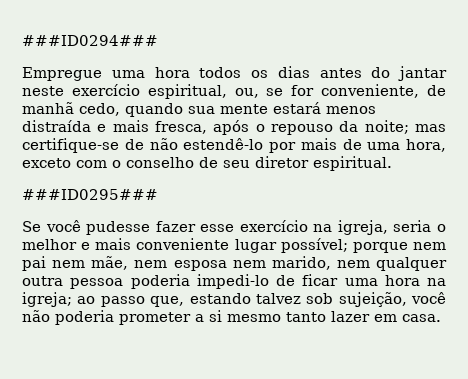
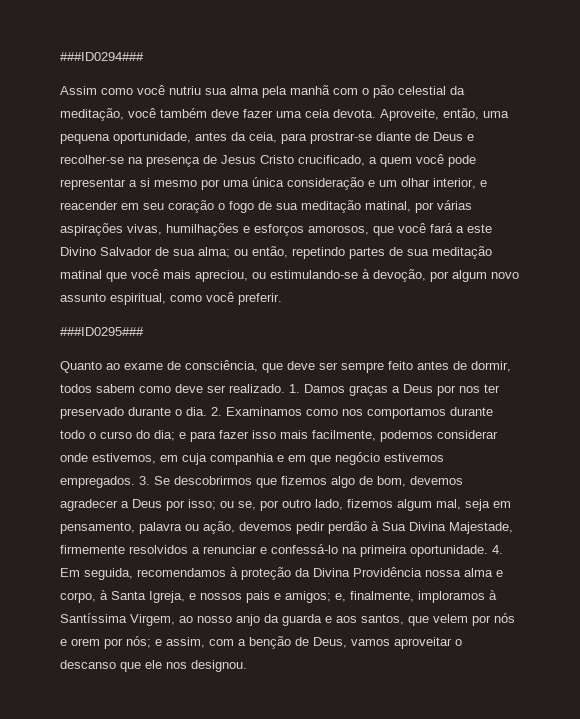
- Empregue uma hora todos os dias antes do jantar neste exercício espiritual, ou, se for conveniente, de manhã cedo, quando sua mente estará menos distraída e mais fresca, após o repouso da noite; mas certifique-se de não estendê-lo por mais de uma hora, exceto com o conselho de seu diretor espiritual.
+ Assim como você nutriu sua alma pela manhã com o pão celestial da meditação, você também deve fazer uma ceia devota. Aproveite, então, uma pequena oportunidade, antes da ceia, para prostrar-se diante de Deus e recolher-se na presença de Jesus Cristo crucificado, a quem você pode representar a si mesmo por uma única consideração e um olhar interior, e reacender em seu coração o fogo de sua meditação matinal, por várias aspirações vivas, humilhações e esforços amorosos, que você fará a este Divino Salvador de sua alma; ou então, repetindo partes de sua meditação matinal que você mais apreciou, ou estimulando-se à devoção, por algum novo assunto espiritual, como você preferir.
  ###ID0295###
- Se você pudesse fazer esse exercício na igreja, seria o melhor e mais conveniente lugar possível; porque nem pai nem mãe, nem esposa nem marido, nem qualquer outra pessoa poderia impedi-lo de ficar uma hora na igreja; ao passo que, estando talvez sob sujeição, você não poderia prometer a si mesmo tanto lazer em casa.
+ Quanto ao exame de consciência, que deve ser sempre feito antes de dormir, todos sabem como deve ser realizado. 1. Damos graças a Deus por nos ter preservado durante o dia. 2. Examinamos como nos comportamos durante todo o curso do dia; e para fazer isso mais facilmente, podemos considerar onde estivemos, em cuja companhia e em que negócio estivemos empregados. 3. Se descobrirmos que fizemos algo de bom, devemos agradecer a Deus por isso; ou se, por outro lado, fizemos algum mal, seja em pensamento, palavra ou ação, devemos pedir perdão à Sua Divina Majestade, firmemente resolvidos a renunciar e confessá-lo na primeira oportunidade. 4. Em seguida, recomendamos à proteção da Divina Providência nossa alma e corpo, à Santa Igreja, e nossos pais e amigos; e, finalmente, imploramos à Santíssima Virgem, ao nosso anjo da guarda e aos santos, que velem por nós e orem por nós; e assim, com a benção de Deus, vamos aproveitar o descanso que ele nos designou.

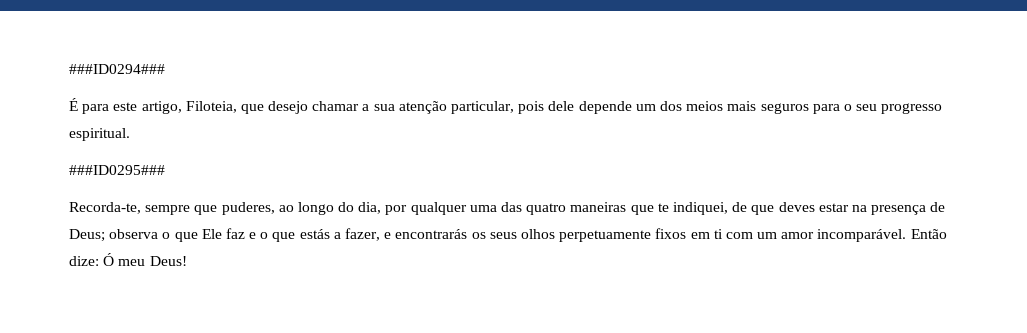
- Assim como você nutriu sua alma pela manhã com o pão celestial da meditação, você também deve fazer uma ceia devota. Aproveite, então, uma pequena oportunidade, antes da ceia, para prostrar-se diante de Deus e recolher-se na presença de Jesus Cristo crucificado, a quem você pode representar a si mesmo por uma única consideração e um olhar interior, e reacender em seu coração o fogo de sua meditação matinal, por várias aspirações vivas, humilhações e esforços amorosos, que você fará a este Divino Salvador de sua alma; ou então, repetindo partes de sua meditação matinal que você mais apreciou, ou estimulando-se à devoção, por algum novo assunto espiritual, como você preferir.
+ É para este artigo, Filoteia, que desejo chamar a sua atenção particular, pois dele depende um dos meios mais seguros para o seu progresso espiritual.
  ###ID0295###
- Quanto ao exame de consciência, que deve ser sempre feito antes de dormir, todos sabem como deve ser realizado. 1. Damos graças a Deus por nos ter preservado durante o dia. 2. Examinamos como nos comportamos durante todo o curso do dia; e para fazer isso mais facilmente, podemos considerar onde estivemos, em cuja companhia e em que negócio estivemos empregados. 3. Se descobrirmos que fizemos algo de bom, devemos agradecer a Deus por isso; ou se, por outro lado, fizemos algum mal, seja em pensamento, palavra ou ação, devemos pedir perdão à Sua Divina Majestade, firmemente resolvidos a renunciar e confessá-lo na primeira oportunidade. 4. Em seguida, recomendamos à proteção da Divina Providência nossa alma e corpo, à Santa Igreja, e nossos pais e amigos; e, finalmente, imploramos à Santíssima Virgem, ao nosso anjo da guarda e aos santos, que velem por nós e orem por nós; e assim, com a benção de Deus, vamos aproveitar o descanso que ele nos designou.
+ Recorda-te, sempre que puderes, ao longo do dia, por qualquer uma das quatro maneiras que te indiquei, de que deves estar na presença de Deus; observa o que Ele faz e o que estás a fazer, e encontrarás os seus olhos perpetuamente fixos em ti com um amor incomparável. Então dize: Ó meu Deus!

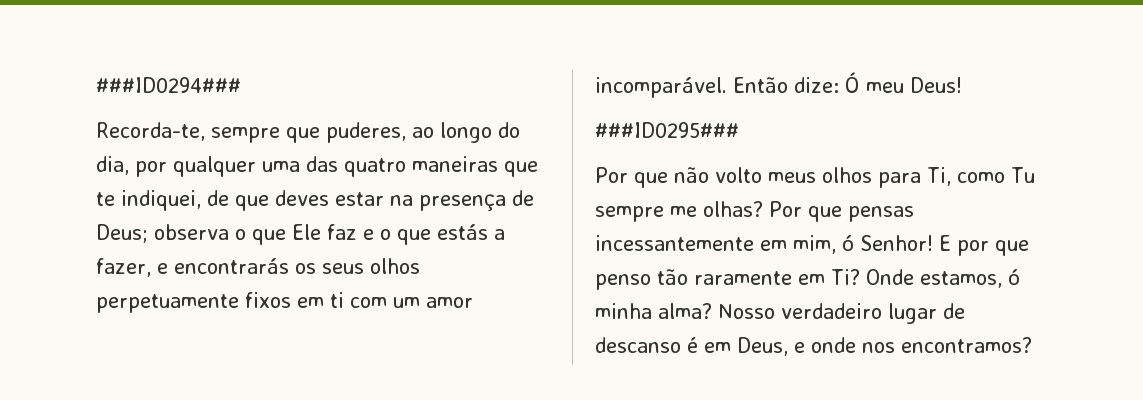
- É para este artigo, Filoteia, que desejo chamar a sua atenção particular, pois dele depende um dos meios mais seguros para o seu progresso espiritual.
- ###ID0295###
+ ###ID0295###
+ Por que não volto meus olhos para Ti, como Tu sempre me olhas? Por que pensas incessantemente em mim, ó Senhor! E por que penso tão raramente em Ti? Onde estamos, ó minha alma? Nosso verdadeiro lugar de descanso é em Deus, e onde nos encontramos?

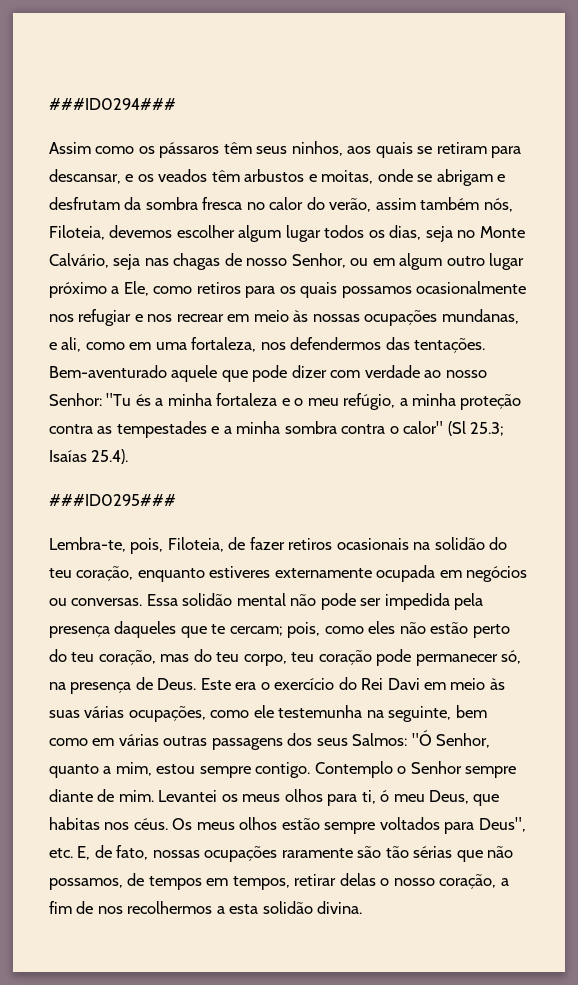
- Recorda-te, sempre que puderes, ao longo do dia, por qualquer uma das quatro maneiras que te indiquei, de que deves estar na presença de Deus; observa o que Ele faz e o que estás a fazer, e encontrarás os seus olhos perpetuamente fixos em ti com um amor incomparável. Então dize: Ó meu Deus!
+ Assim como os pássaros têm seus ninhos, aos quais se retiram para descansar, e os veados têm arbustos e moitas, onde se abrigam e desfrutam da sombra fresca no calor do verão, assim também nós, Filoteia, devemos escolher algum lugar todos os dias, seja no Monte Calvário, seja nas chagas de nosso Senhor, ou em algum outro lugar próximo a Ele, como retiros para os quais possamos ocasionalmente nos refugiar e nos recrear em meio às nossas ocupações mundanas, e ali, como em uma fortaleza, nos defendermos das tentações. Bem-aventurado aquele que pode dizer com verdade ao nosso Senhor: "Tu és a minha fortaleza e o meu refúgio, a minha proteção contra as tempestades e a minha sombra contra o calor" (Sl 25.3; Isaías 25.4).
  ###ID0295###
- Por que não volto meus olhos para Ti, como Tu sempre me olhas? Por que pensas incessantemente em mim, ó Senhor! E por que penso tão raramente em Ti? Onde estamos, ó minha alma? Nosso verdadeiro lugar de descanso é em Deus, e onde nos encontramos?
+ Lembra-te, pois, Filoteia, de fazer retiros ocasionais na solidão do teu coração, enquanto estiveres externamente ocupada em negócios ou conversas. Essa solidão mental não pode ser impedida pela presença daqueles que te cercam; pois, como eles não estão perto do teu coração, mas do teu corpo, teu coração pode permanecer só, na presença de Deus. Este era o exercício do Rei Davi em meio às suas várias ocupações, como ele testemunha na seguinte, bem como em várias outras passagens dos seus Salmos: "Ó Senhor, quanto a mim, estou sempre contigo. Contemplo o Senhor sempre diante de mim. Levantei os meus olhos para ti, ó meu Deus, que habitas nos céus. Os meus olhos estão sempre voltados para Deus", etc. E, de fato, nossas ocupações raramente são tão sérias que não possamos, de tempos em tempos, retirar delas o nosso coração, a fim de nos recolhermos a esta solidão divina.

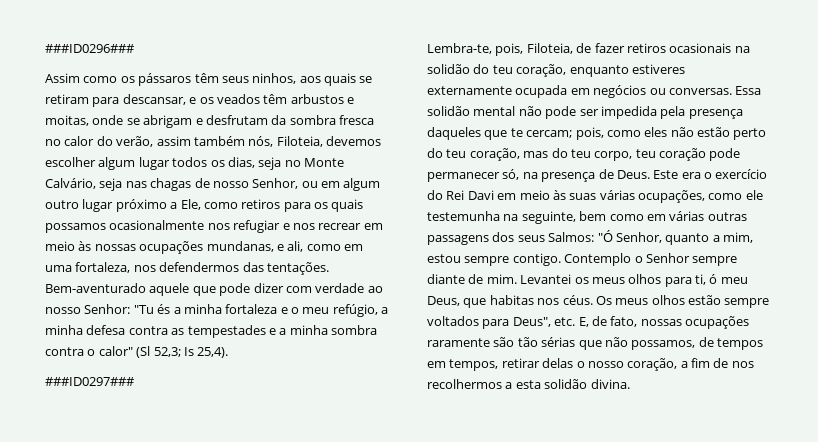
- ###ID0294###
+ ###ID0296###
- Bem-aventurado aquele que pode dizer com verdade ao nosso Senhor: "Tu és a minha fortaleza e o meu refúgio, a minha proteção contra as tempestades e a minha sombra contra o calor" (Sl 25.3; Isaías 25.4).
- ###ID0295###
+ Bem-aventurado aquele que pode dizer com verdade ao nosso Senhor: "Tu és a minha fortaleza e o meu refúgio, a minha defesa contra as tempestades e a minha sombra contra o calor" (Sl 52,3; Is 25,4).
+ ###ID0297###

